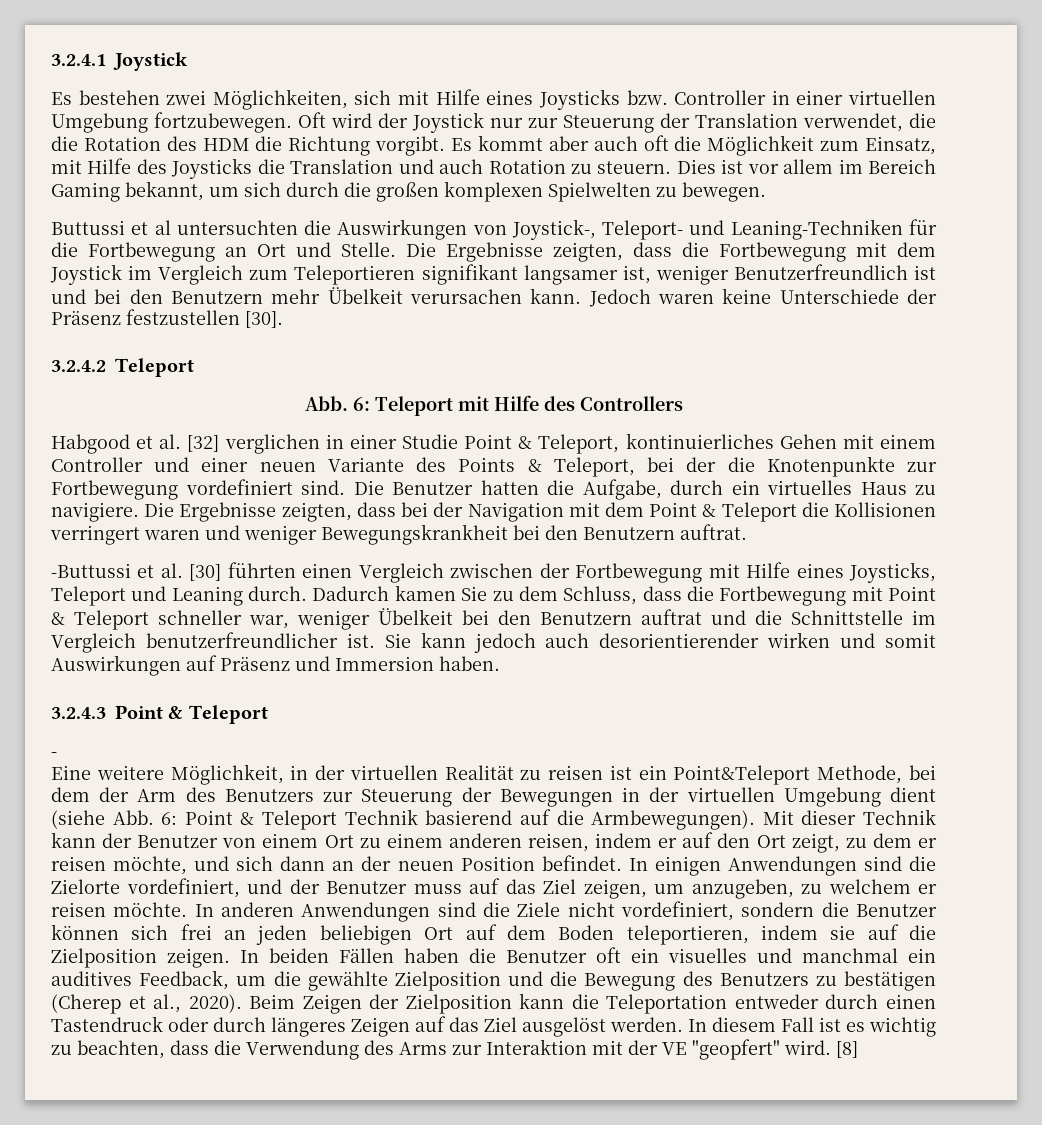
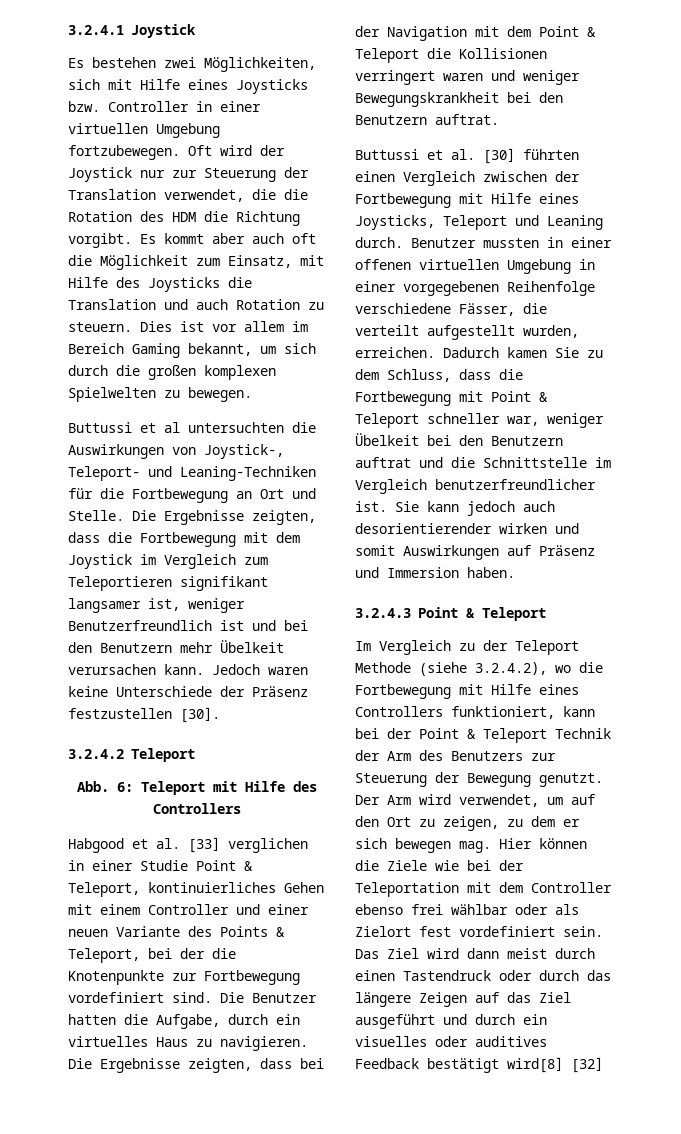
- Habgood et al. [32] verglichen in einer Studie Point & Teleport, kontinuierliches Gehen mit einem Controller und einer neuen Variante des Points & Teleport, bei der die Knotenpunkte zur Fortbewegung vordefiniert sind.
+ Habgood et al. [33] verglichen in einer Studie Point & Teleport, kontinuierliches Gehen mit einem Controller und einer neuen Variante des Points & Teleport, bei der die Knotenpunkte zur Fortbewegung vordefiniert sind.
- Die Benutzer hatten die Aufgabe, durch ein virtuelles Haus zu navigiere.
+ Die Benutzer hatten die Aufgabe, durch ein virtuelles Haus zu navigieren.
- -Buttussi et al. [30] führten einen Vergleich zwischen der Fortbewegung mit Hilfe eines Joysticks, Teleport und Leaning durch.
+ Buttussi et al. [30] führten einen Vergleich zwischen der Fortbewegung mit Hilfe eines Joysticks, Teleport und Leaning durch.
+ Benutzer mussten in einer offenen virtuellen Umgebung in einer vorgegebenen Reihenfolge verschiedene Fässer, die verteilt aufgestellt wurden, erreichen.
- -
- Eine weitere Möglichkeit, in der virtuellen Realität zu reisen ist ein Point&Teleport Methode, bei dem der Arm des Benutzers zur Steuerung der Bewegungen in der virtuellen Umgebung dient (siehe Abb. 6: Point & Teleport Technik basierend auf die Armbewegungen). Mit dieser Technik kann der Benutzer von einem Ort zu einem anderen reisen, indem er auf den Ort zeigt, zu dem er reisen möchte, und sich dann an der neuen Position befindet. In einigen Anwendungen sind die Zielorte vordefiniert, und der Benutzer muss auf das Ziel zeigen, um anzugeben, zu welchem er reisen möchte. In anderen Anwendungen sind die Ziele nicht vordefiniert, sondern die Benutzer können sich frei an jeden beliebigen Ort auf dem Boden teleportieren, indem sie auf die Zielposition zeigen. In beiden Fällen haben die Benutzer oft ein visuelles und manchmal ein auditives Feedback, um die gewählte Zielposition und die Bewegung des Benutzers zu bestätigen (Cherep et al., 2020). Beim Zeigen der Zielposition kann die Teleportation entweder durch einen Tastendruck oder durch längeres Zeigen auf das Ziel ausgelöst werden. In diesem Fall ist es wichtig zu beachten, dass die Verwendung des Arms zur Interaktion mit der VE "geopfert" wird. [8]
+ Im Vergleich zu der Teleport Methode (siehe 3.2.4.2), wo die Fortbewegung mit Hilfe eines Controllers funktioniert, kann bei der Point & Teleport Technik der Arm des Benutzers zur Steuerung der Bewegung genutzt. Der Arm wird verwendet, um auf den Ort zu zeigen, zu dem er sich bewegen mag. Hier können die Ziele wie bei der Teleportation mit dem Controller ebenso frei wählbar oder als Zielort fest vordefiniert sein. Das Ziel wird dann meist durch einen Tastendruck oder durch das längere Zeigen auf das Ziel ausgeführt und durch ein visuelles oder auditives Feedback bestätigt wird[8] [32]

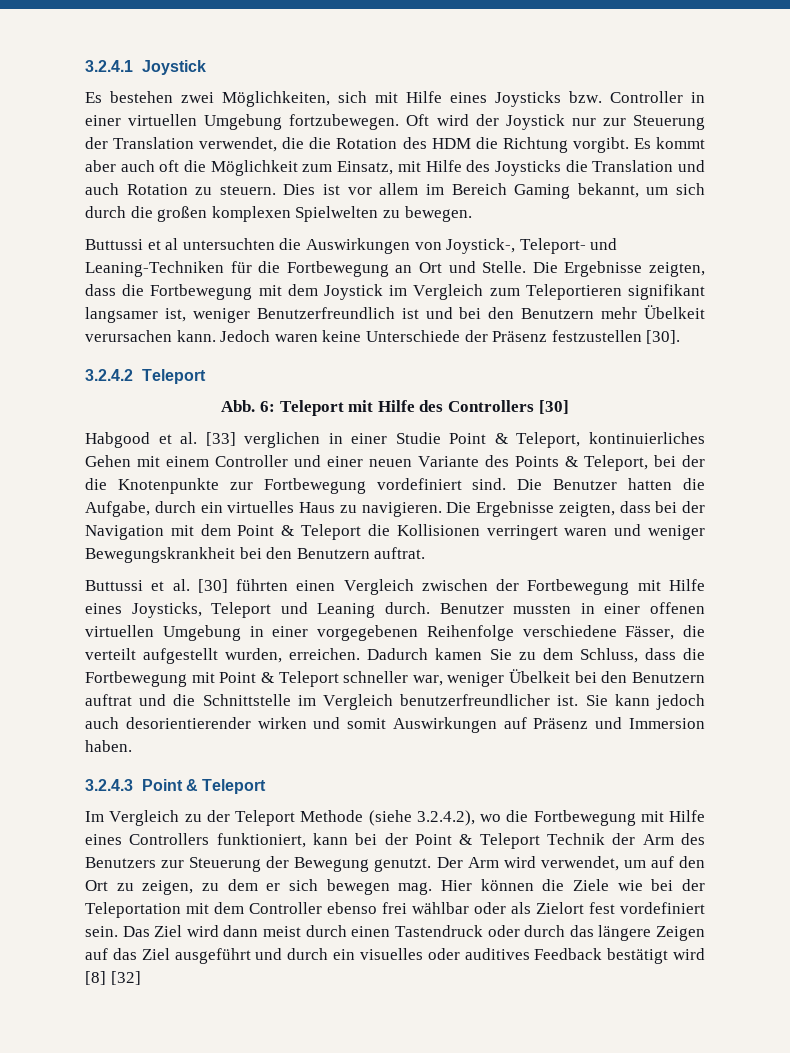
- Abb. 6: Teleport mit Hilfe des Controllers
+ Abb. 6: Teleport mit Hilfe des Controllers [30]
- Das Ziel wird dann meist durch einen Tastendruck oder durch das längere Zeigen auf das Ziel ausgeführt und durch ein visuelles oder auditives Feedback bestätigt wird[8] [32]
+ Das Ziel wird dann meist durch einen Tastendruck oder durch das längere Zeigen auf das Ziel ausgeführt und durch ein visuelles oder auditives Feedback bestätigt wird [8] [32]

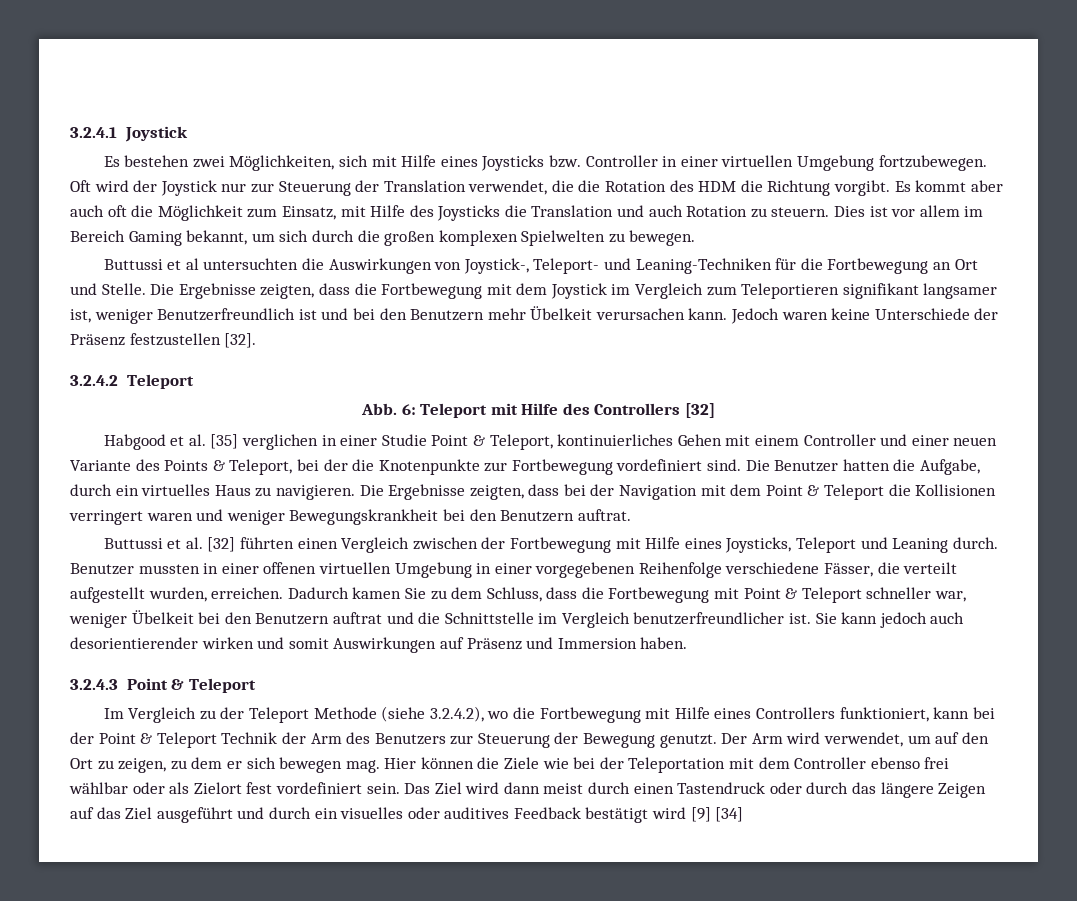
- Jedoch waren keine Unterschiede der Präsenz festzustellen [30].
+ Jedoch waren keine Unterschiede der Präsenz festzustellen [32].
- Abb. 6: Teleport mit Hilfe des Controllers [30]
+ Abb. 6: Teleport mit Hilfe des Controllers [32]
- Habgood et al. [33] verglichen in einer Studie Point & Teleport, kontinuierliches Gehen mit einem Controller und einer neuen Variante des Points & Teleport, bei der die Knotenpunkte zur Fortbewegung vordefiniert sind.
+ Habgood et al. [35] verglichen in einer Studie Point & Teleport, kontinuierliches Gehen mit einem Controller und einer neuen Variante des Points & Teleport, bei der die Knotenpunkte zur Fortbewegung vordefiniert sind.
- Buttussi et al. [30] führten einen Vergleich zwischen der Fortbewegung mit Hilfe eines Joysticks, Teleport und Leaning durch.
+ Buttussi et al. [32] führten einen Vergleich zwischen der Fortbewegung mit Hilfe eines Joysticks, Teleport und Leaning durch.
- Das Ziel wird dann meist durch einen Tastendruck oder durch das längere Zeigen auf das Ziel ausgeführt und durch ein visuelles oder auditives Feedback bestätigt wird [8] [32]
+ Das Ziel wird dann meist durch einen Tastendruck oder durch das längere Zeigen auf das Ziel ausgeführt und durch ein visuelles oder auditives Feedback bestätigt wird [9] [34]

